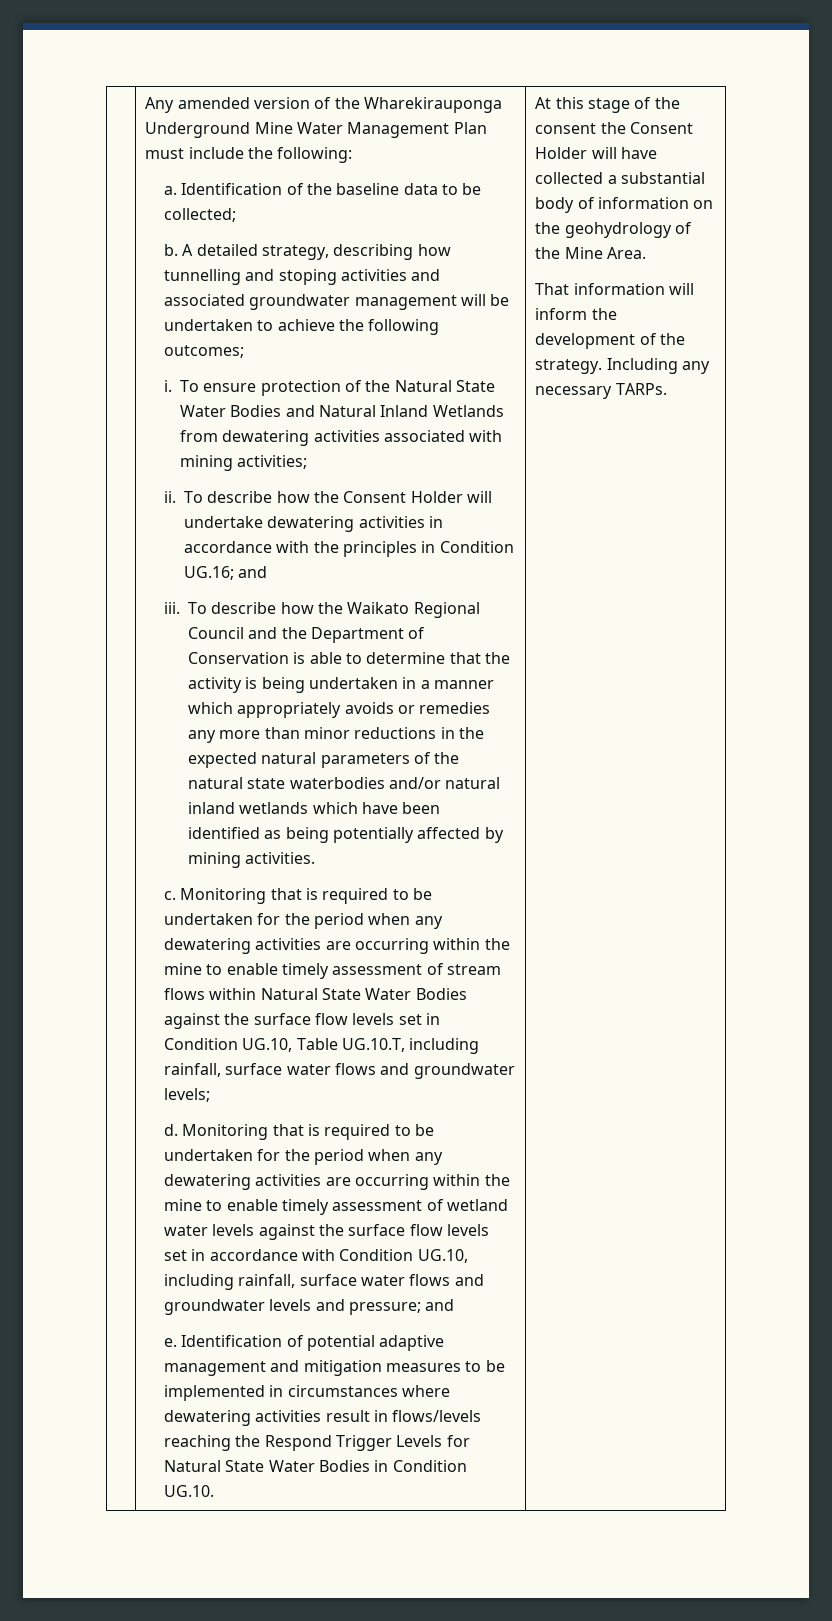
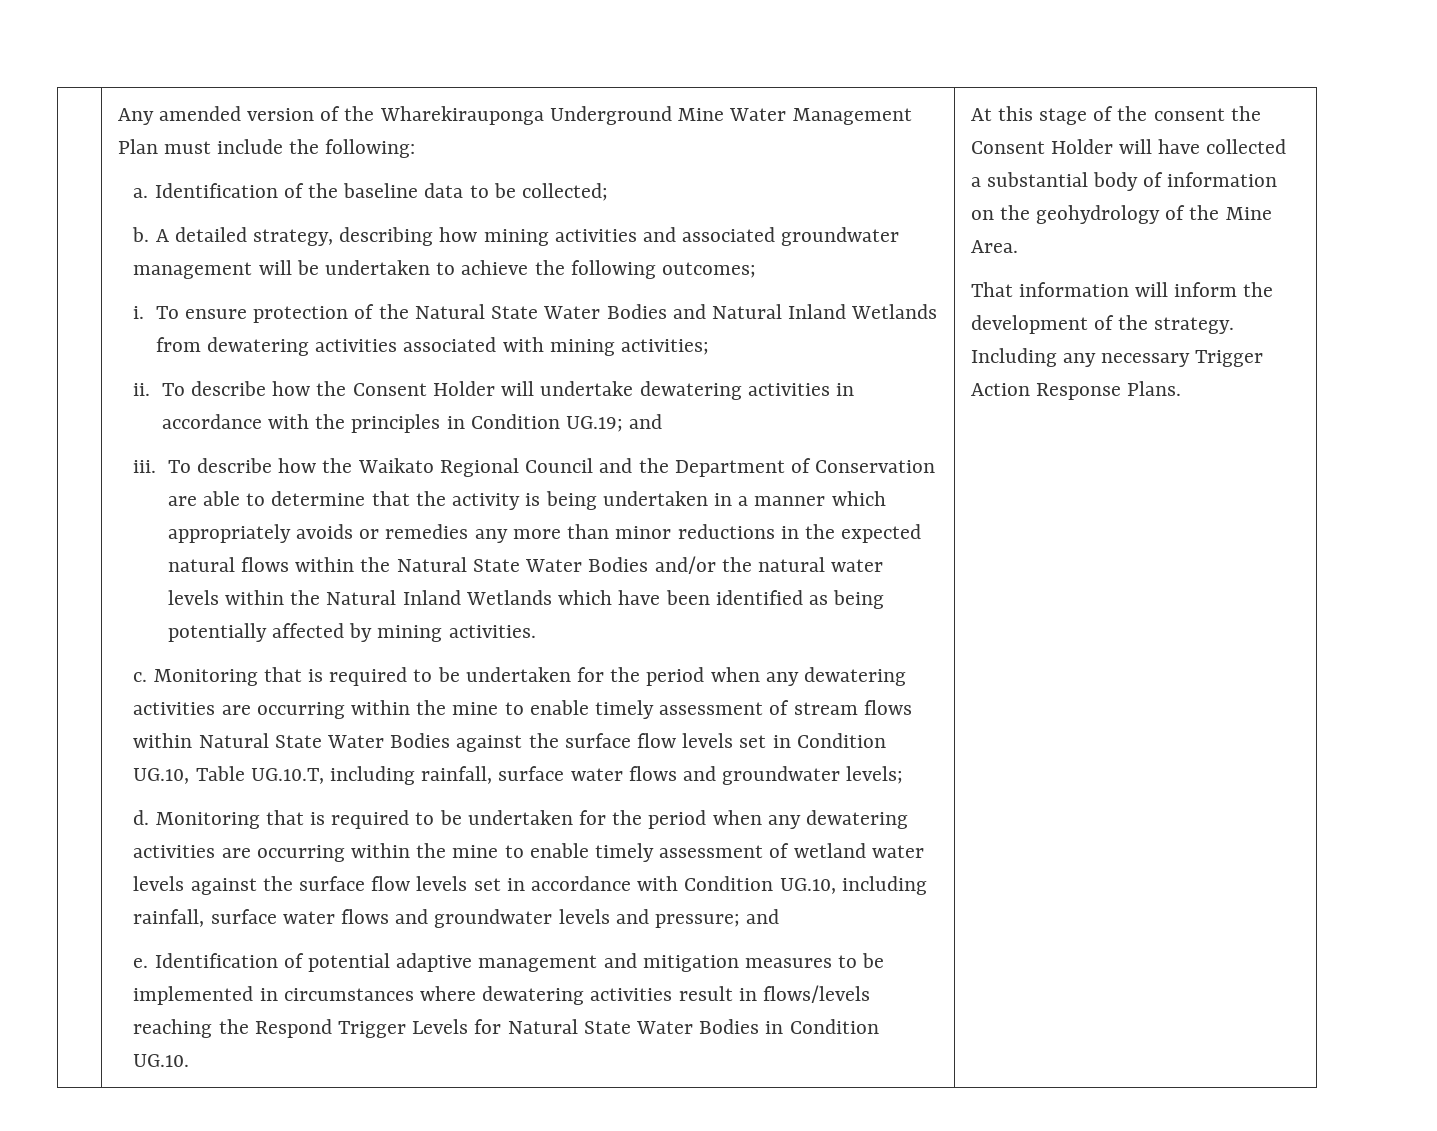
- A detailed strategy, describing how tunnelling and stoping activities and associated groundwater management will be undertaken to achieve the following outcomes;
+ A detailed strategy, describing how mining activities and associated groundwater management will be undertaken to achieve the following outcomes;
- To describe how the Consent Holder will undertake dewatering activities in accordance with the principles in Condition UG.16; and
+ To describe how the Consent Holder will undertake dewatering activities in accordance with the principles in Condition UG.19; and
- To describe how the Waikato Regional Council and the Department of Conservation is able to determine that the activity is being undertaken in a manner which appropriately avoids or remedies any more than minor reductions in the expected natural parameters of the natural state waterbodies and/or natural inland wetlands which have been identified as being potentially affected by mining activities.
+ To describe how the Waikato Regional Council and the Department of Conservation are able to determine that the activity is being undertaken in a manner which appropriately avoids or remedies any more than minor reductions in the expected natural flows within the Natural State Water Bodies and/or the natural water levels within the Natural Inland Wetlands which have been identified as being potentially affected by mining activities.
- Including any necessary TARPs.
+ Including any necessary Trigger Action Response Plans.

